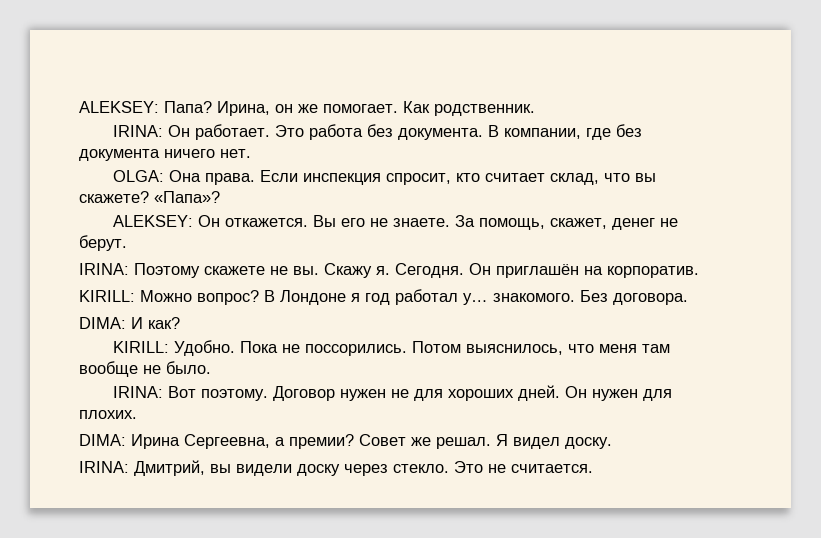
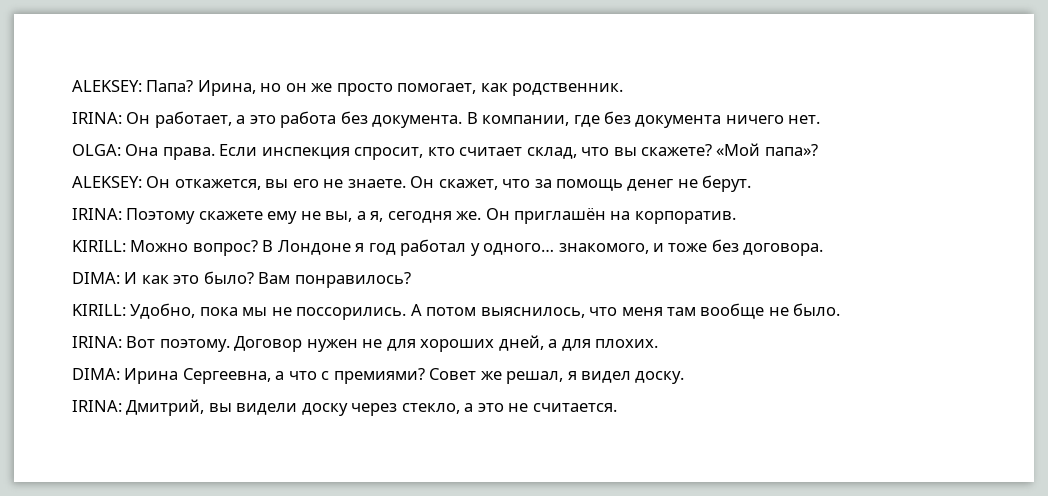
- Ирина, он же помогает. Как родственник.
+ Ирина, но он же просто помогает, как родственник.
- IRINA: Он работает. Это работа без документа.
+ IRINA: Он работает, а это работа без документа.
- «Папа»?
+ «Мой папа»?
- ALEKSEY: Он откажется. Вы его не знаете.
+ ALEKSEY: Он откажется, вы его не знаете.
- За помощь, скажет, денег не берут.
+ Он скажет, что за помощь денег не берут.
- IRINA: Поэтому скажете не вы. Скажу я. Сегодня.
+ IRINA: Поэтому скажете ему не вы, а я, сегодня же.
- В Лондоне я год работал у… знакомого. Без договора.
- DIMA: И как?
- KIRILL: Удобно. Пока не поссорились. Потом выяснилось, что меня там вообще не было.
+ В Лондоне я год работал у одного… знакомого, и тоже без договора.
+ DIMA: И как это было? Вам понравилось?
+ KIRILL: Удобно, пока мы не поссорились. А потом выяснилось, что меня там вообще не было.
- Договор нужен не для хороших дней. Он нужен для плохих.
+ Договор нужен не для хороших дней, а для плохих.
- DIMA: Ирина Сергеевна, а премии? Совет же решал. Я видел доску.
+ DIMA: Ирина Сергеевна, а что с премиями? Совет же решал, я видел доску.
- IRINA: Дмитрий, вы видели доску через стекло. Это не считается.
+ IRINA: Дмитрий, вы видели доску через стекло, а это не считается.

